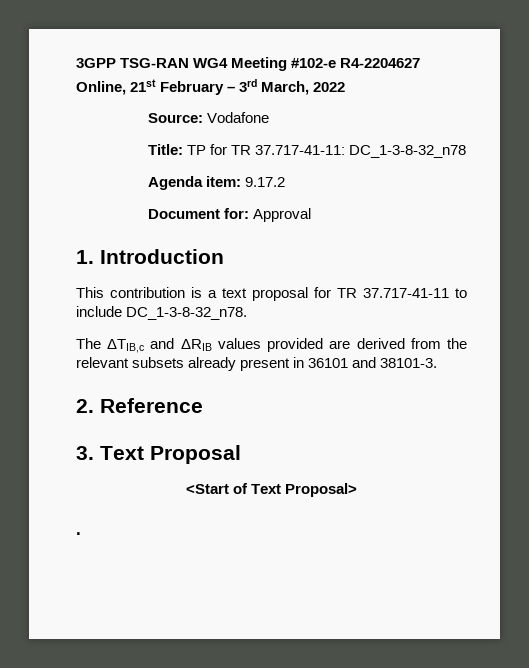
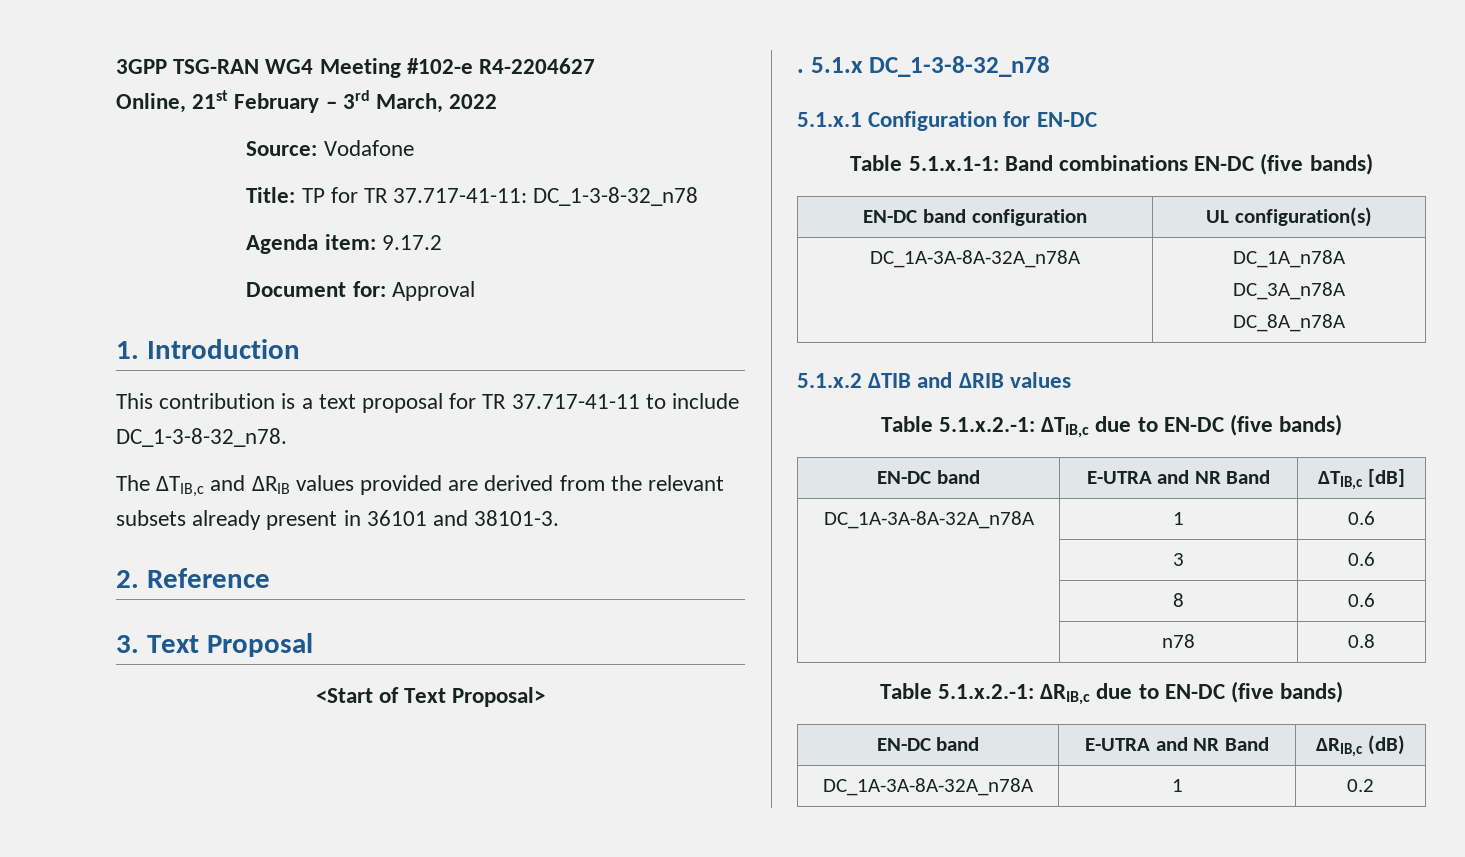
+ 5.1.x DC_1-3-8-32_n78
+ 5.1.x.1 Configuration for EN-DC
+ Table 5.1.x.1-1: Band combinations EN-DC (five bands)
+ EN-DC band configuration | UL configuration(s)
+ DC_1A-3A-8A-32A_n78A | DC_1A_n78A
+ DC_3A_n78A
+ DC_8A_n78A
+ 5.1.x.2 ∆TIB and ∆RIB values
+ Table 5.1.x.2.-1: ΔTIB,c due to EN-DC (five bands)
+ EN-DC band | E-UTRA and NR Band | ΔTIB,c [dB]
+ DC_1A-3A-8A-32A_n78A | 1 | 0.6
+ | 3 | 0.6
+ | 8 | 0.6
+ | n78 | 0.8
+ Table 5.1.x.2.-1: ΔRIB,c due to EN-DC (five bands)
+ EN-DC band | E-UTRA and NR Band | ΔRIB,c (dB)
+ DC_1A-3A-8A-32A_n78A | 1 | 0.2

